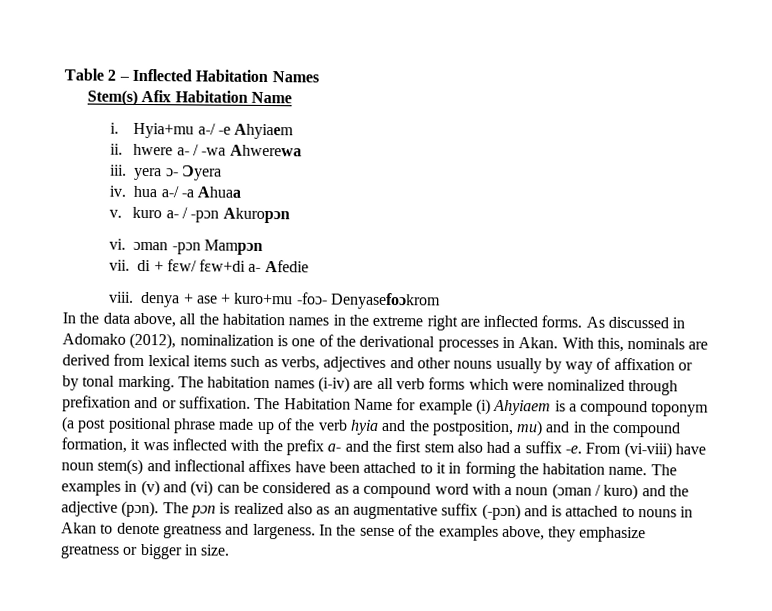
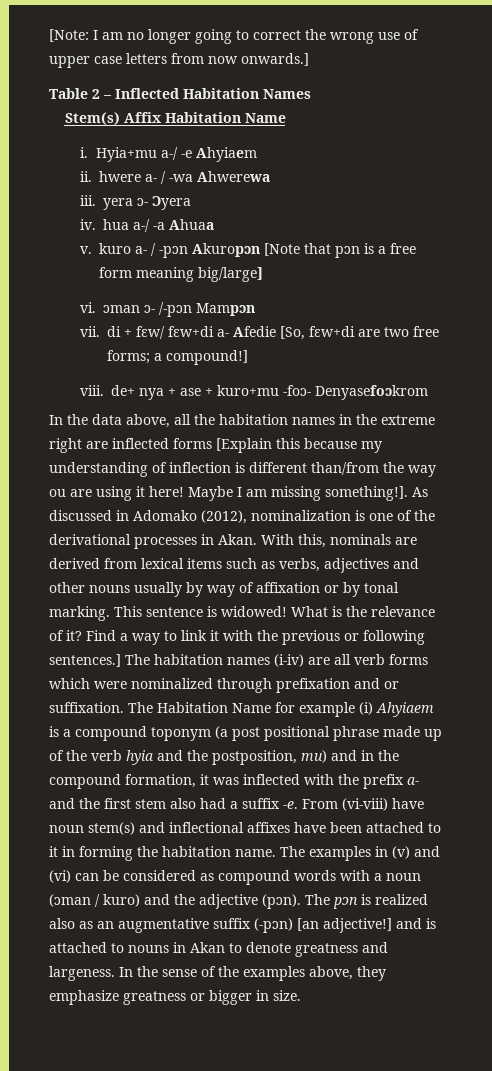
+ [Note: I am no longer going to correct the wrong use of upper case letters from now onwards.]
- Stem(s) Afix Habitation Name
+ Stem(s) Affix Habitation Name
- v. kuro a- / -pɔn Akuropɔn
+ v. kuro a- / -pɔn Akuropɔn [Note that pɔn is a free form meaning big/large]
- vi. ɔman -pɔn Mampɔn
+ vi. ɔman ɔ- /-pɔn Mampɔn
- vii. di + fɛw/ fɛw+di a- Afedie
+ vii. di + fɛw/ fɛw+di a- Afedie [So, fɛw+di are two free forms; a compound!]
- viii. denya + ase + kuro+mu -foɔ- Denyasefoɔkrom
+ viii. de+ nya + ase + kuro+mu -foɔ- Denyasefoɔkrom
- In the data above, all the habitation names in the extreme right are inflected forms.
+ In the data above, all the habitation names in the extreme right are inflected forms [Explain this because my understanding of inflection is different than/from the way ou are using it here! Maybe I am missing something!].
+ This sentence is widowed! What is the relevance of it? Find a way to link it with the previous or following sentences.]
- The examples in (v) and (vi) can be considered as a compound word with a noun (ɔman / kuro) and the adjective (pɔn).
+ The examples in (v) and (vi) can be considered as compound words with a noun (ɔman / kuro) and the adjective (pɔn).
- The pɔn is realized also as an augmentative suffix (-pɔn) and is attached to nouns in Akan to denote greatness and largeness.
+ The pɔn is realized also as an augmentative suffix (-pɔn) [an adjective!] and is attached to nouns in Akan to denote greatness and largeness.

